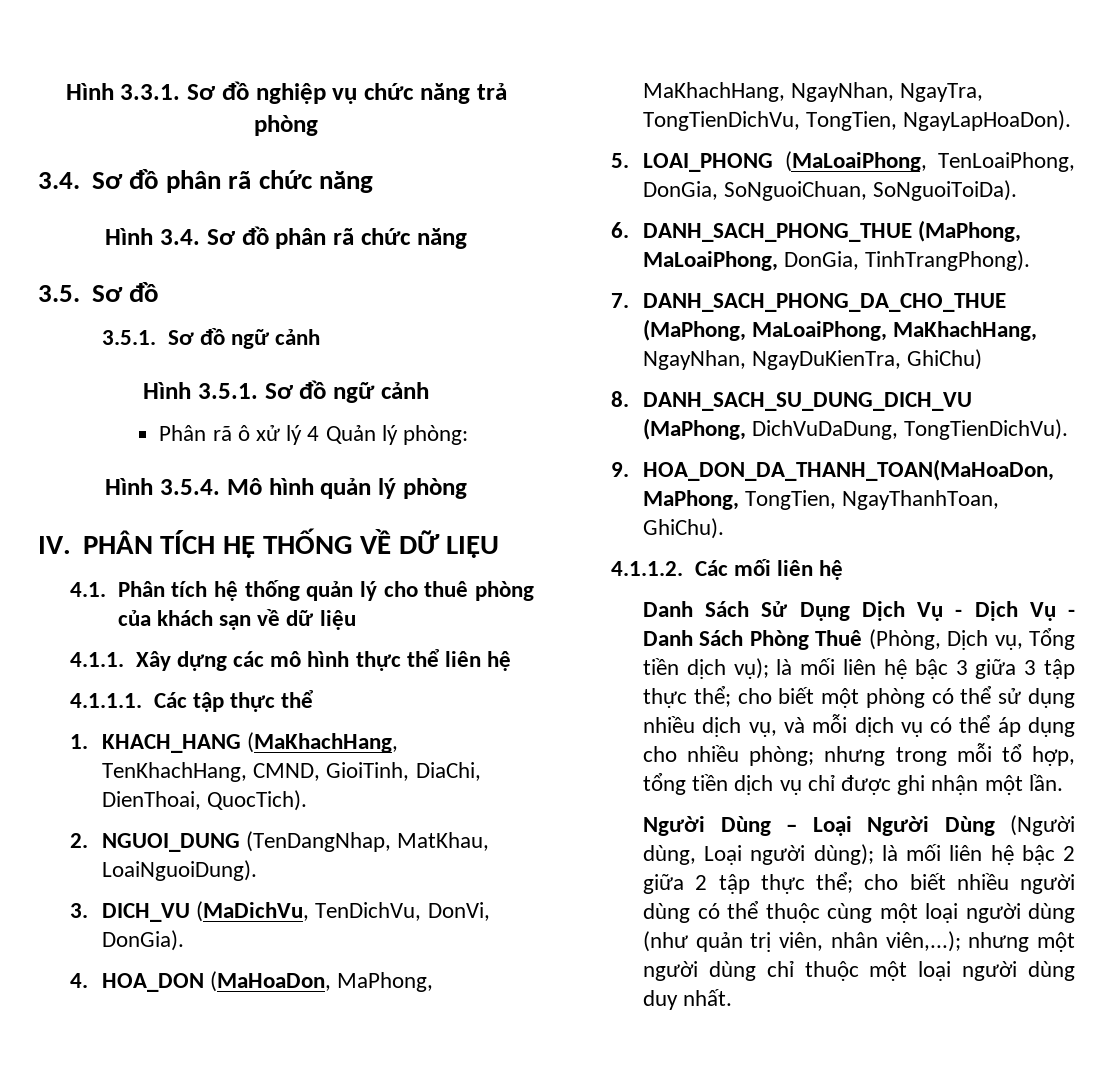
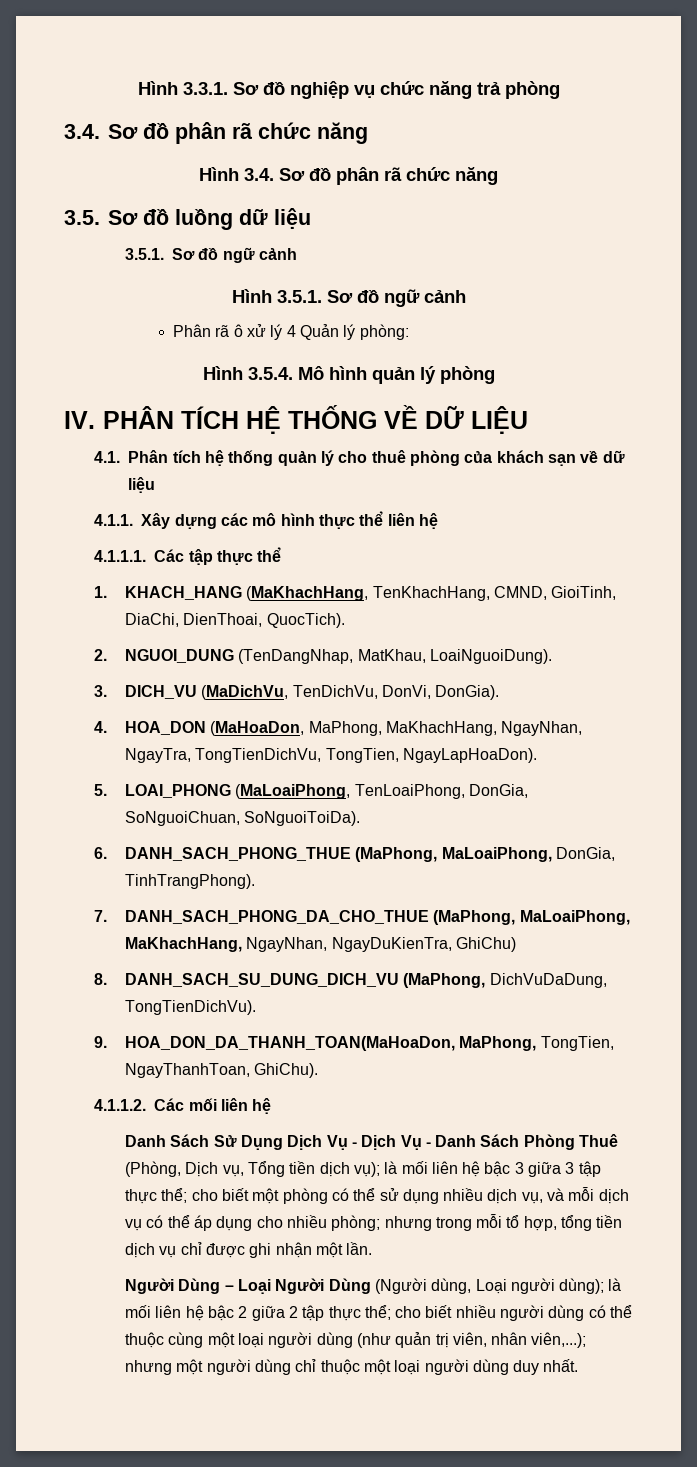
- 3.5. Sơ đồ
+ 3.5. Sơ đồ luồng dữ liệu

